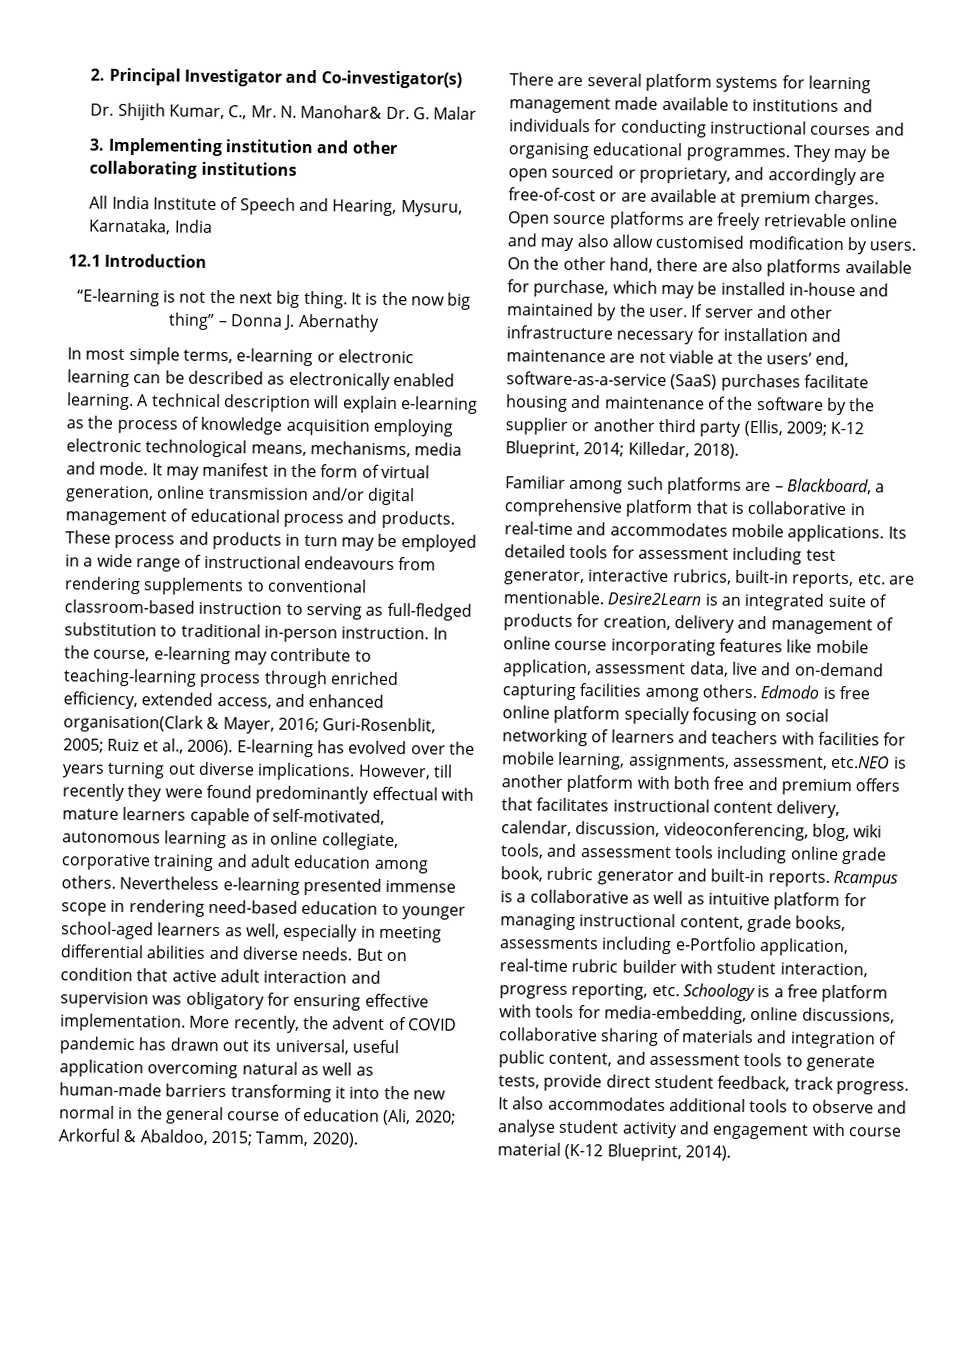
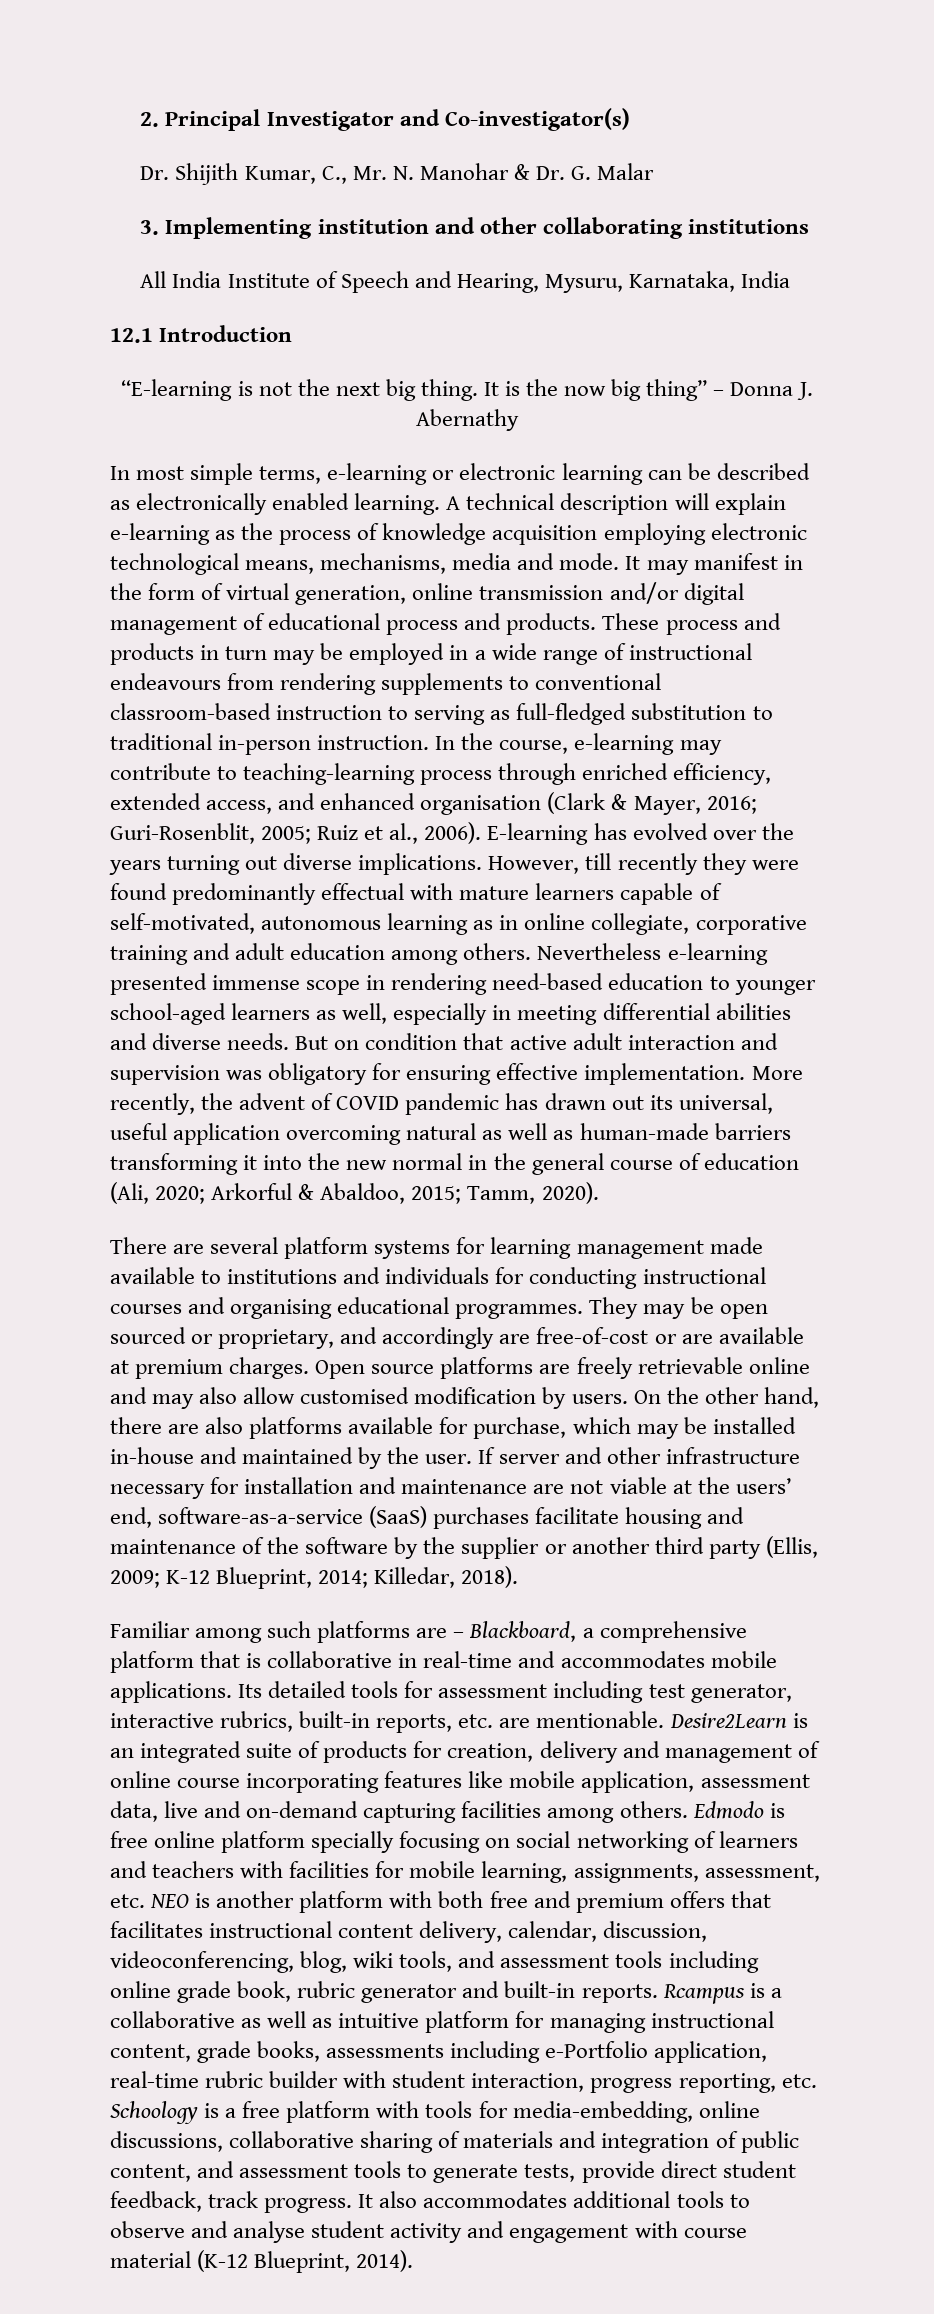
- Dr. Shijith Kumar, C., Mr. N. Manohar& Dr. G. Malar
+ Dr. Shijith Kumar, C., Mr. N. Manohar & Dr. G. Malar
- In the course, e-learning may contribute to teaching-learning process through enriched efficiency, extended access, and enhanced organisation(Clark & Mayer, 2016; Guri-Rosenblit, 2005; Ruiz et al., 2006).
+ In the course, e-learning may contribute to teaching-learning process through enriched efficiency, extended access, and enhanced organisation (Clark & Mayer, 2016; Guri-Rosenblit, 2005; Ruiz et al., 2006).
- Edmodo is free online platform specially focusing on social networking of learners and teachers with facilities for mobile learning, assignments, assessment, etc.NEO is another platform with both free and premium offers that facilitates instructional content delivery, calendar, discussion, videoconferencing, blog, wiki tools, and assessment tools including online grade book, rubric generator and built-in reports.
+ Edmodo is free online platform specially focusing on social networking of learners and teachers with facilities for mobile learning, assignments, assessment, etc. NEO is another platform with both free and premium offers that facilitates instructional content delivery, calendar, discussion, videoconferencing, blog, wiki tools, and assessment tools including online grade book, rubric generator and built-in reports.

